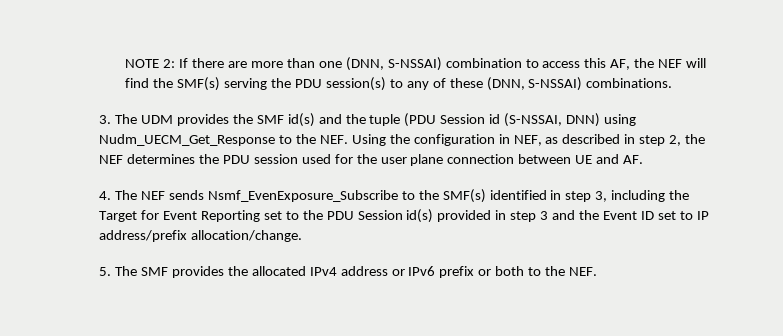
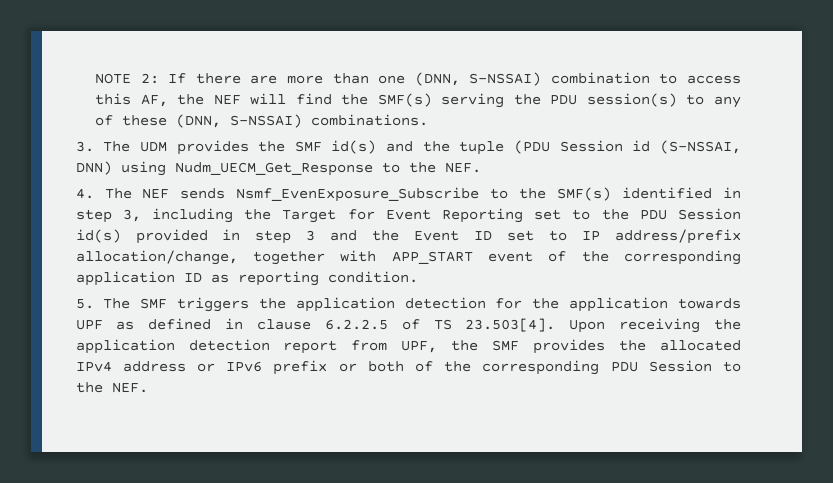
- 3. The UDM provides the SMF id(s) and the tuple (PDU Session id (S-NSSAI, DNN) using Nudm_UECM_Get_Response to the NEF. Using the configuration in NEF, as described in step 2, the NEF determines the PDU session used for the user plane connection between UE and AF.
+ 3. The UDM provides the SMF id(s) and the tuple (PDU Session id (S-NSSAI, DNN) using Nudm_UECM_Get_Response to the NEF.
- 4. The NEF sends Nsmf_EvenExposure_Subscribe to the SMF(s) identified in step 3, including the Target for Event Reporting set to the PDU Session id(s) provided in step 3 and the Event ID set to IP address/prefix allocation/change.
- 5. The SMF provides the allocated IPv4 address or IPv6 prefix or both to the NEF.
+ 4. The NEF sends Nsmf_EvenExposure_Subscribe to the SMF(s) identified in step 3, including the Target for Event Reporting set to the PDU Session id(s) provided in step 3 and the Event ID set to IP address/prefix allocation/change, together with APP_START event of the corresponding application ID as reporting condition.
+ 5. The SMF triggers the application detection for the application towards UPF as defined in clause 6.2.2.5 of TS 23.503[4]. Upon receiving the application detection report from UPF, the SMF provides the allocated IPv4 address or IPv6 prefix or both of the corresponding PDU Session to the NEF.

